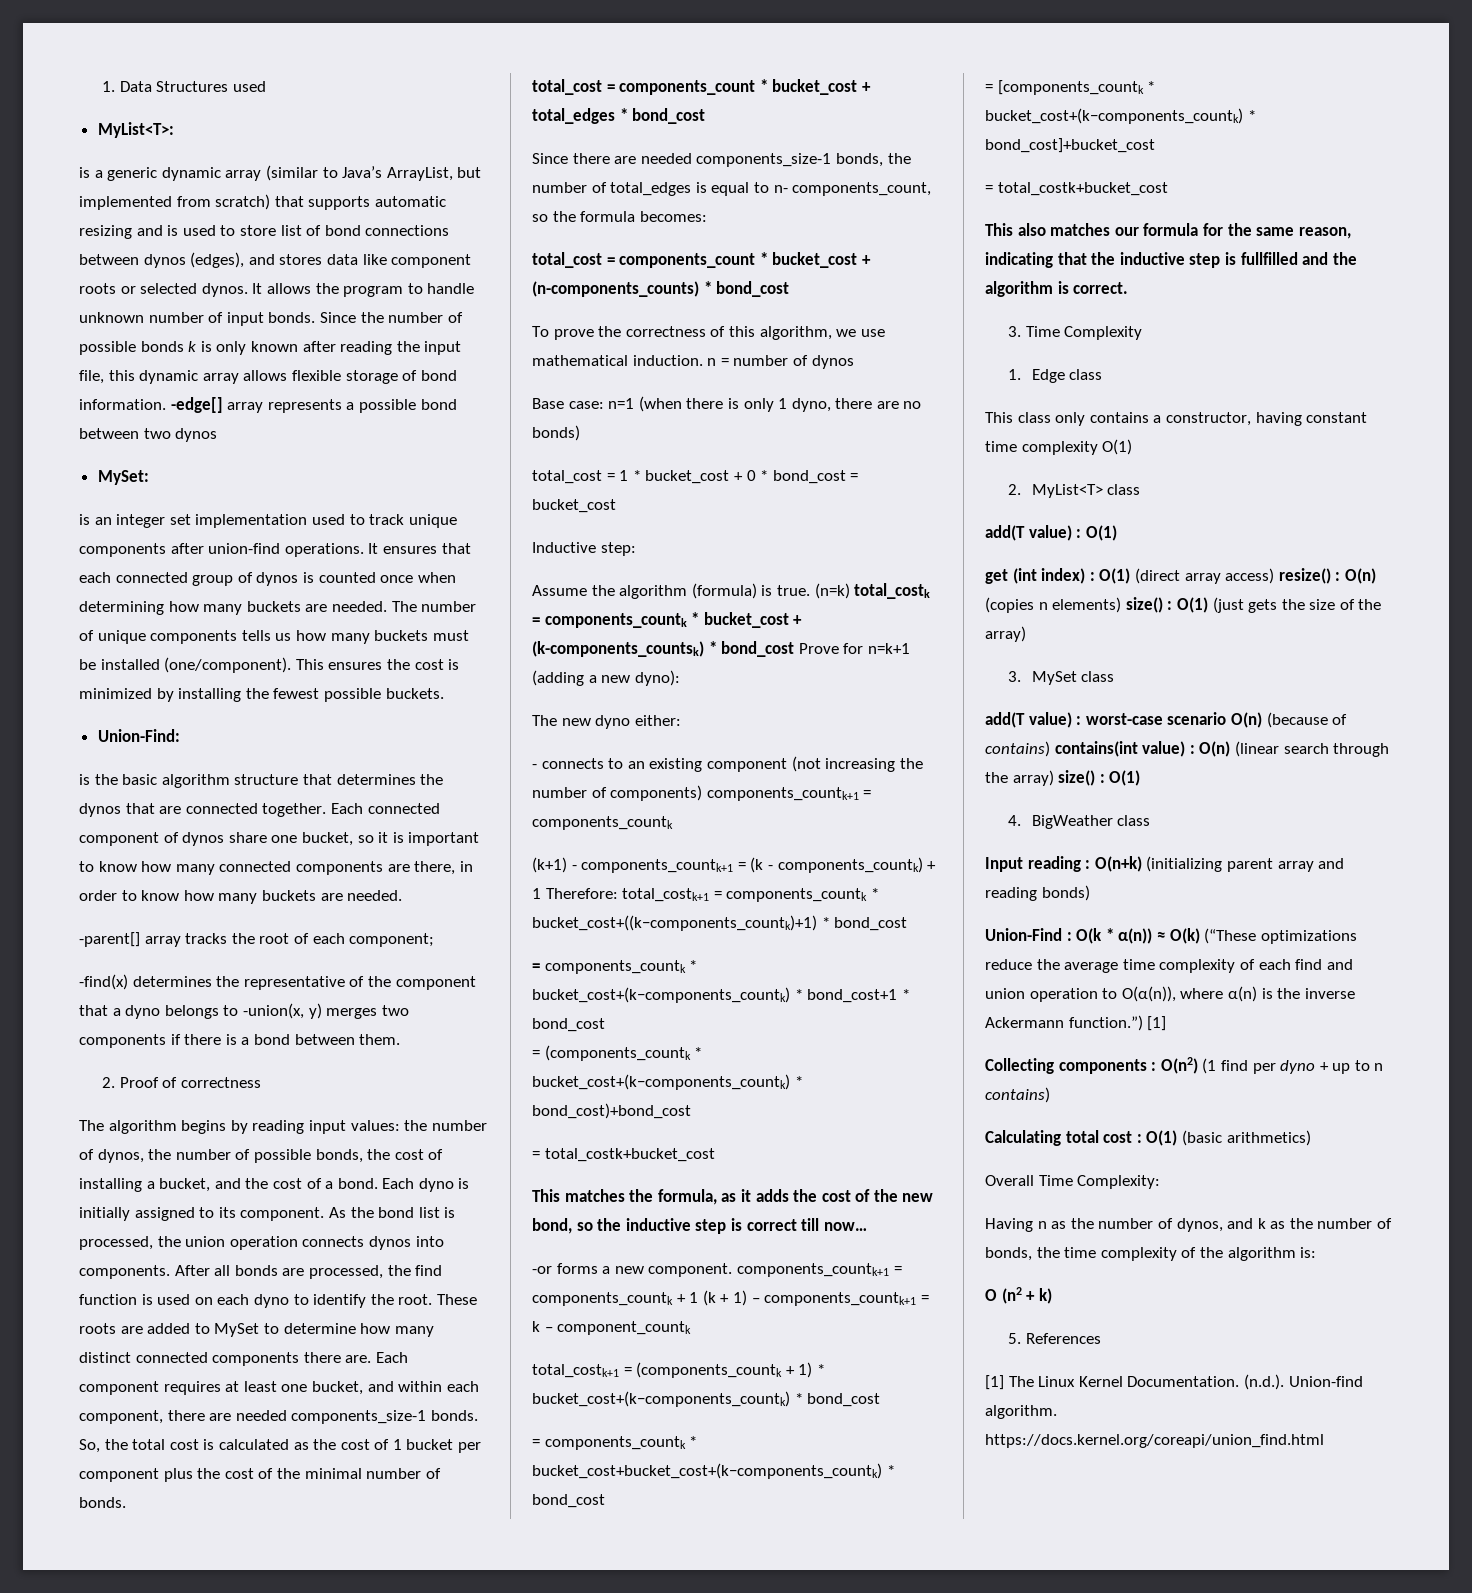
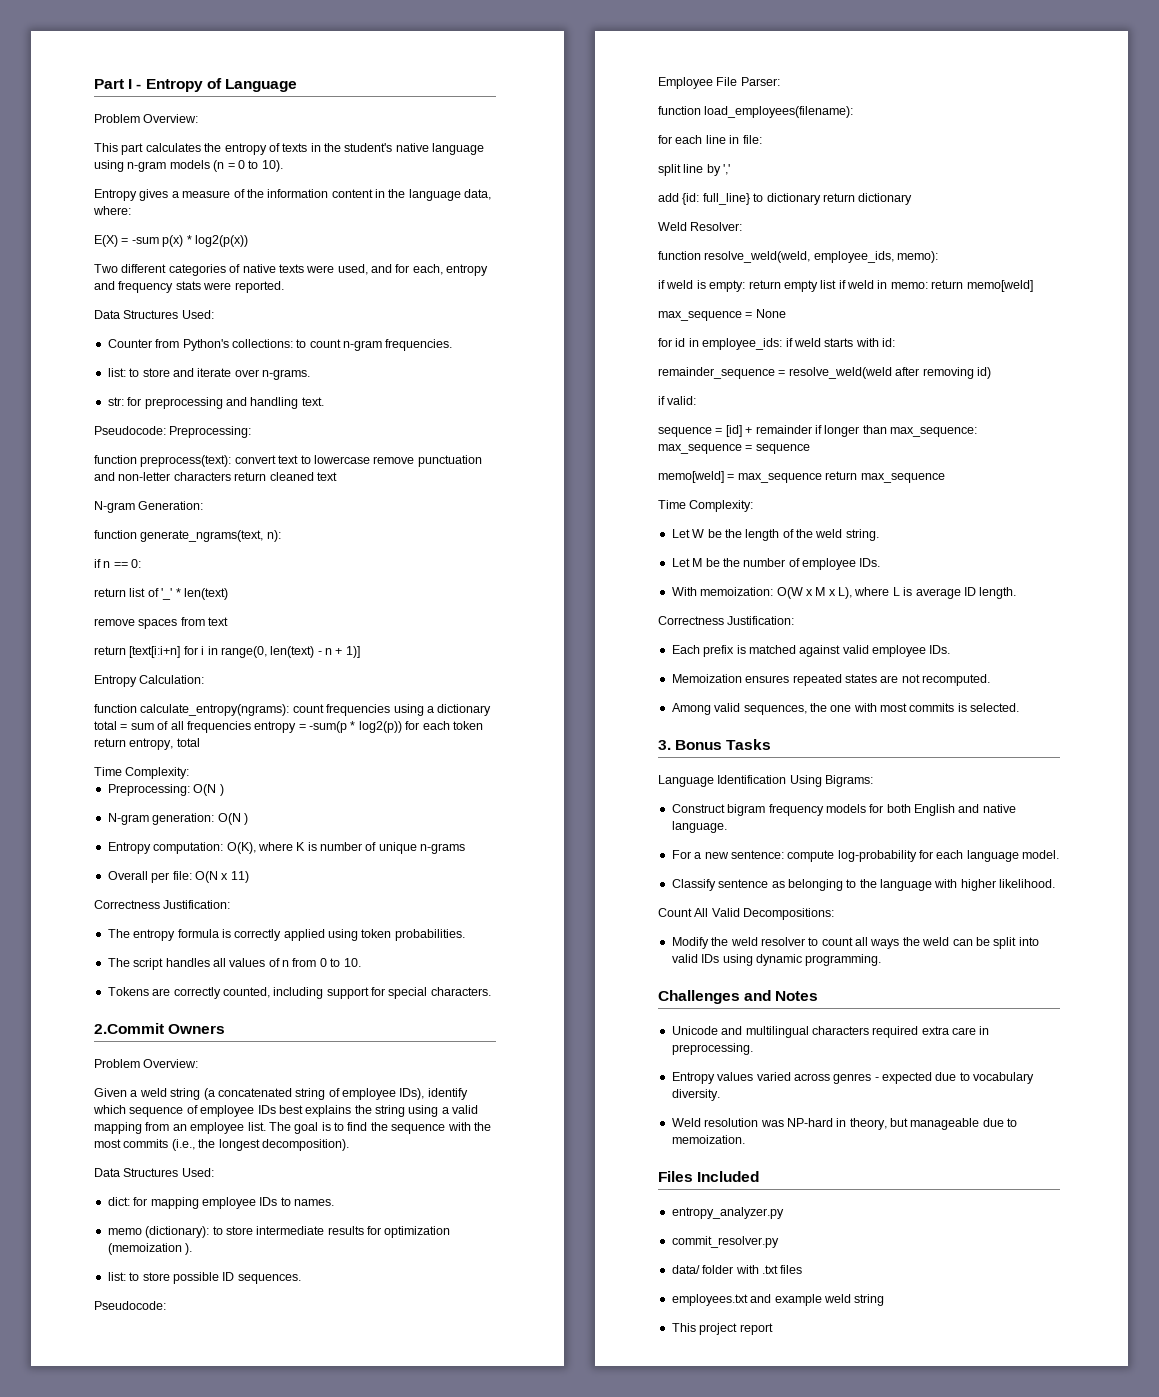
- 1. Data Structures used
- MyList<T>:
- is a generic dynamic array (similar to Java’s ArrayList, but implemented from scratch) that supports automatic resizing and is used to store list of bond connections between dynos (edges), and stores data like component roots or selected dynos. It allows the program to handle unknown number of input bonds. Since the number of possible bonds k is only known after reading the input file, this dynamic array allows flexible storage of bond information. -edge[] array represents a possible bond between two dynos
- MySet:
- is an integer set implementation used to track unique components after union-find operations. It ensures that each connected group of dynos is counted once when determining how many buckets are needed. The number of unique components tells us how many buckets must be installed (one/component). This ensures the cost is minimized by installing the fewest possible buckets.
- Union-Find:
- is the basic algorithm structure that determines the dynos that are connected together. Each connected component of dynos share one bucket, so it is important to know how many connected components are there, in order to know how many buckets are needed.
- -parent[] array tracks the root of each component;
- -find(x) determines the representative of the component that a dyno belongs to -union(x, y) merges two components if there is a bond between them.
- 2. Proof of correctness
- The algorithm begins by reading input values: the number of dynos, the number of possible bonds, the cost of installing a bucket, and the cost of a bond. Each dyno is initially assigned to its component. As the bond list is processed, the union operation connects dynos into components. After all bonds are processed, the find function is used on each dyno to identify the root. These roots are added to MySet to determine how many distinct connected components there are. Each component requires at least one bucket, and within each component, there are needed components_size-1 bonds. So, the total cost is calculated as the cost of 1 bucket per component plus the cost of the minimal number of bonds.
- total_cost = components_count * bucket_cost + total_edges * bond_cost
- Since there are needed components_size-1 bonds, the number of total_edges is equal to n- components_count, so the formula becomes:
- total_cost = components_count * bucket_cost + (n-components_counts) * bond_cost
- To prove the correctness of this algorithm, we use mathematical induction. n = number of dynos
- Base case: n=1 (when there is only 1 dyno, there are no bonds)
- total_cost = 1 * bucket_cost + 0 * bond_cost = bucket_cost
- Inductive step:
- Assume the algorithm (formula) is true. (n=k) total_costk = components_countk * bucket_cost + (k-components_countsk) * bond_cost Prove for n=k+1 (adding a new dyno):
- The new dyno either:
- - connects to an existing component (not increasing the number of components) components_countk+1 = components_countk
- (k+1) - components_countk+1 = (k - components_countk) + 1 Therefore: total_costk+1 = components_countk * bucket_cost+((k−components_countk)+1) * bond_cost
- = components_countk * bucket_cost+(k−components_countk) * bond_cost+1 * bond_cost
- = (components_countk * bucket_cost+(k−components_countk) * bond_cost)+bond_cost
- = total_costk+bucket_cost
- This matches the formula, as it adds the cost of the new bond, so the inductive step is correct till now…
- -or forms a new component. components_countk+1 = components_countk + 1 (k + 1) – components_countk+1 = k – component_countk
- total_costk+1 = (components_countk + 1) * bucket_cost+(k−components_countk) * bond_cost
- = components_countk * bucket_cost+bucket_cost+(k−components_countk) * bond_cost
- = [components_countk * bucket_cost+(k−components_countk) * bond_cost]+bucket_cost
- = total_costk+bucket_cost
- This also matches our formula for the same reason, indicating that the inductive step is fullfilled and the algorithm is correct.
- 3. Time Complexity
- 1. Edge class
- This class only contains a constructor, having constant time complexity O(1)
- 2. MyList<T> class
- add(T value) : O(1)
- get (int index) : O(1) (direct array access) resize() : O(n) (copies n elements) size() : O(1) (just gets the size of the array)
- 3. MySet class
- add(T value) : worst-case scenario O(n) (because of contains) contains(int value) : O(n) (linear search through the array) size() : O(1)
- 4. BigWeather class
- Input reading : O(n+k) (initializing parent array and reading bonds)
- Union-Find : O(k * α(n)) ≈ O(k) (“These optimizations reduce the average time complexity of each find and union operation to O(α(n)), where α(n) is the inverse Ackermann function.”) [1]
- Collecting components : O(n2) (1 find per dyno + up to n contains)
- Calculating total cost : O(1) (basic arithmetics)
- Overall Time Complexity:
- Having n as the number of dynos, and k as the number of bonds, the time complexity of the algorithm is:
- O (n2 + k)
- 5. References
- [1] The Linux Kernel Documentation. (n.d.). Union-find algorithm. https://docs.kernel.org/coreapi/union_find.html
+ Part I - Entropy of Language
+ Problem Overview:
+ This part calculates the entropy of texts in the student's native language using n-gram models (n = 0 to 10).
+ Entropy gives a measure of the information content in the language data, where:
+ E(X) = -sum p(x) * log2(p(x))
+ Two different categories of native texts were used, and for each, entropy and frequency stats were reported.
+ Data Structures Used:
+ Counter from Python's collections: to count n-gram frequencies.
+ list: to store and iterate over n-grams.
+ str: for preprocessing and handling text.
+ Pseudocode: Preprocessing:
+ function preprocess(text): convert text to lowercase remove punctuation and non-letter characters return cleaned text
+ N-gram Generation:
+ function generate_ngrams(text, n):
+ if n == 0:
+ return list of '_' * len(text)
+ remove spaces from text
+ return [text[i:i+n] for i in range(0, len(text) - n + 1)]
+ Entropy Calculation:
+ function calculate_entropy(ngrams): count frequencies using a dictionary total = sum of all frequencies entropy = -sum(p * log2(p)) for each token return entropy, total
+ Time Complexity:
+ Preprocessing: O(N )
+ N-gram generation: O(N )
+ Entropy computation: O(K), where K is number of unique n-grams
+ Overall per file: O(N x 11)
+ Correctness Justification:
+ The entropy formula is correctly applied using token probabilities.
+ The script handles all values of n from 0 to 10.
+ Tokens are correctly counted, including support for special characters.
+ 2.Commit Owners
+ Problem Overview:
+ Given a weld string (a concatenated string of employee IDs), identify which sequence of employee IDs best explains the string using a valid mapping from an employee list. The goal is to find the sequence with the most commits (i.e., the longest decomposition).
+ Data Structures Used:
+ dict: for mapping employee IDs to names.
+ memo (dictionary): to store intermediate results for optimization (memoization ).
+ list: to store possible ID sequences.
+ Pseudocode:
+ Employee File Parser:
+ function load_employees(filename):
+ for each line in file:
+ split line by ','
+ add {id: full_line} to dictionary return dictionary
+ Weld Resolver:
+ function resolve_weld(weld, employee_ids, memo):
+ if weld is empty: return empty list if weld in memo: return memo[weld]
+ max_sequence = None
+ for id in employee_ids: if weld starts with id:
+ remainder_sequence = resolve_weld(weld after removing id)
+ if valid:
+ sequence = [id] + remainder if longer than max_sequence: max_sequence = sequence
+ memo[weld] = max_sequence return max_sequence
+ Time Complexity:
+ Let W be the length of the weld string.
+ Let M be the number of employee IDs.
+ With memoization: O(W x M x L), where L is average ID length.
+ Correctness Justification:
+ Each prefix is matched against valid employee IDs.
+ Memoization ensures repeated states are not recomputed.
+ Among valid sequences, the one with most commits is selected.
+ 3. Bonus Tasks
+ Language Identification Using Bigrams:
+ Construct bigram frequency models for both English and native language.
+ For a new sentence: compute log-probability for each language model.
+ Classify sentence as belonging to the language with higher likelihood.
+ Count All Valid Decompositions:
+ Modify the weld resolver to count all ways the weld can be split into valid IDs using dynamic programming.
+ Challenges and Notes
+ Unicode and multilingual characters required extra care in preprocessing.
+ Entropy values varied across genres - expected due to vocabulary diversity.
+ Weld resolution was NP-hard in theory, but manageable due to memoization.
+ Files Included
+ entropy_analyzer.py
+ commit_resolver.py
+ data/ folder with .txt files
+ employees.txt and example weld string
+ This project report

